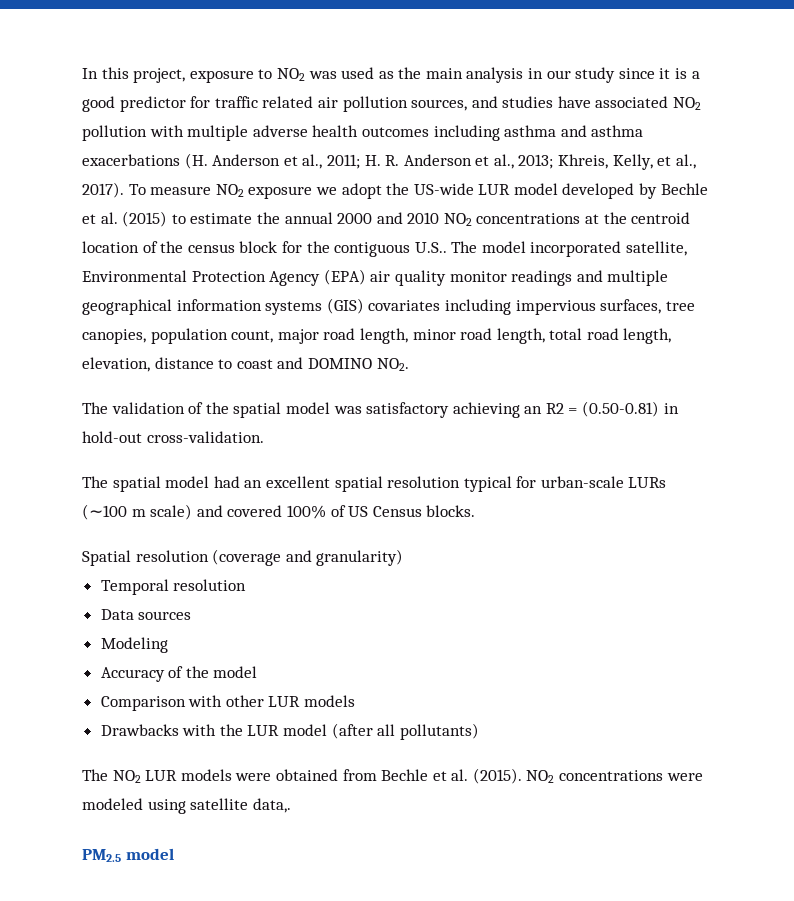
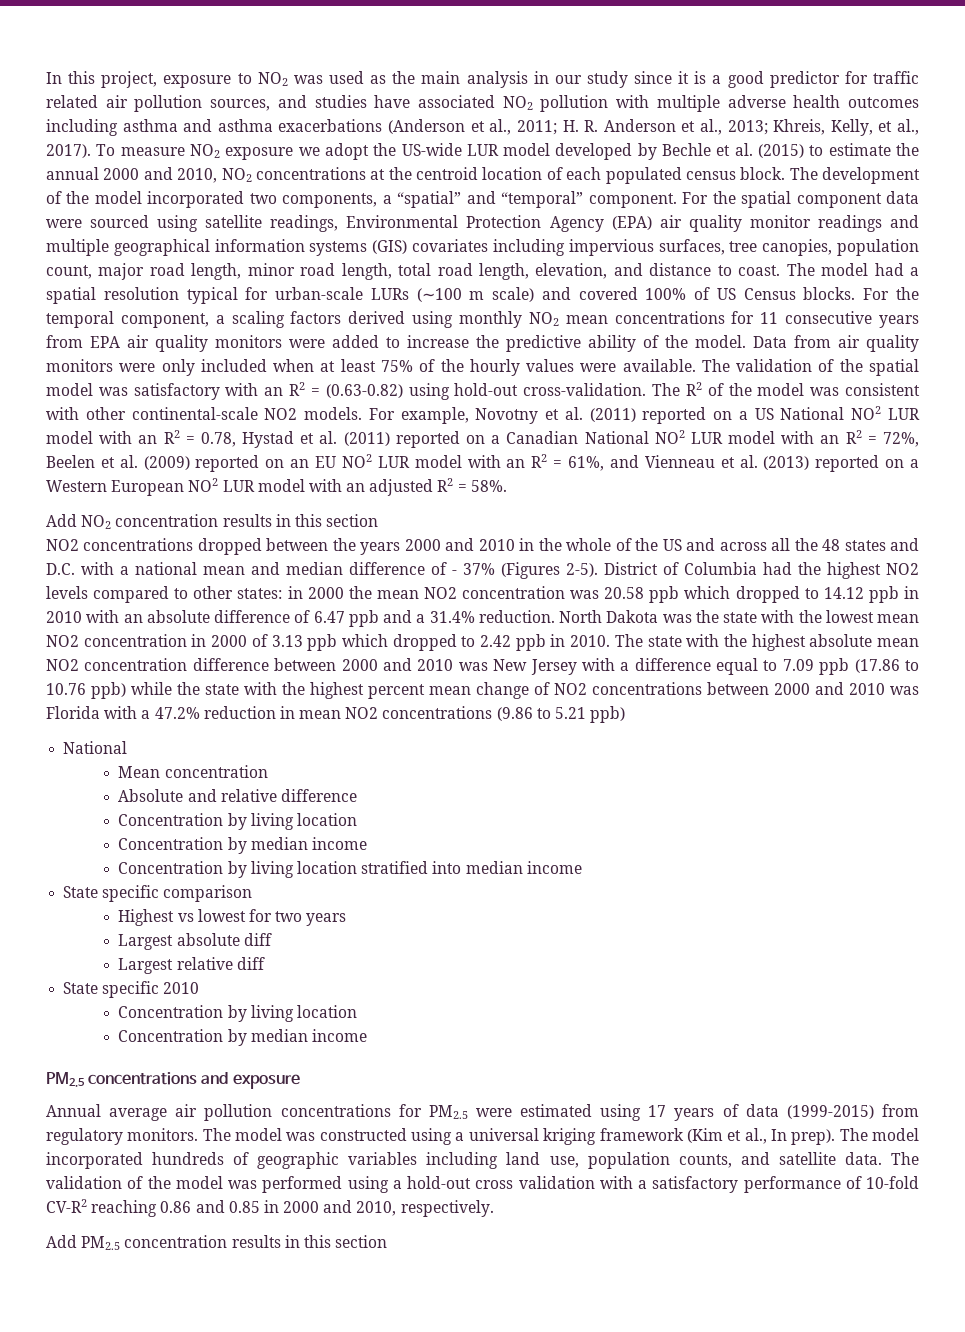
- In this project, exposure to NO2 was used as the main analysis in our study since it is a good predictor for traffic related air pollution sources, and studies have associated NO2 pollution with multiple adverse health outcomes including asthma and asthma exacerbations (H. Anderson et al., 2011; H. R. Anderson et al., 2013; Khreis, Kelly, et al., 2017).
+ In this project, exposure to NO2 was used as the main analysis in our study since it is a good predictor for traffic related air pollution sources, and studies have associated NO2 pollution with multiple adverse health outcomes including asthma and asthma exacerbations (Anderson et al., 2011; H. R. Anderson et al., 2013; Khreis, Kelly, et al., 2017).
- To measure NO2 exposure we adopt the US-wide LUR model developed by Bechle et al. (2015) to estimate the annual 2000 and 2010 NO2 concentrations at the centroid location of the census block for the contiguous U.S.. The model incorporated satellite, Environmental Protection Agency (EPA) air quality monitor readings and multiple geographical information systems (GIS) covariates including impervious surfaces, tree canopies, population count, major road length, minor road length, total road length, elevation, distance to coast and DOMINO NO2.
- The validation of the spatial model was satisfactory achieving an R2 = (0.50-0.81) in hold-out cross-validation.
- The spatial model had an excellent spatial resolution typical for urban-scale LURs (∼100 m scale) and covered 100% of US Census blocks.
- Spatial resolution (coverage and granularity)
- Temporal resolution
- Data sources
- Modeling
- Accuracy of the model
- Comparison with other LUR models
- Drawbacks with the LUR model (after all pollutants)
- The NO2 LUR models were obtained from Bechle et al. (2015). NO2 concentrations were modeled using satellite data,.
- PM2.5 model
+ To measure NO2 exposure we adopt the US-wide LUR model developed by Bechle et al. (2015) to estimate the annual 2000 and 2010, NO2 concentrations at the centroid location of each populated census block. The development of the model incorporated two components, a “spatial” and “temporal” component. For the spatial component data were sourced using satellite readings, Environmental Protection Agency (EPA) air quality monitor readings and multiple geographical information systems (GIS) covariates including impervious surfaces, tree canopies, population count, major road length, minor road length, total road length, elevation, and distance to coast. The model had a spatial resolution typical for urban-scale LURs (∼100 m scale) and covered 100% of US Census blocks. For the temporal component, a scaling factors derived using monthly NO2 mean concentrations for 11 consecutive years from EPA air quality monitors were added to increase the predictive ability of the model. Data from air quality monitors were only included when at least 75% of the hourly values were available. The validation of the spatial model was satisfactory with an R2 = (0.63-0.82) using hold-out cross-validation. The R2 of the model was consistent with other continental-scale NO2 models. For example, Novotny et al. (2011) reported on a US National NO2 LUR model with an R2 = 0.78, Hystad et al. (2011) reported on a Canadian National NO2 LUR model with an R2 = 72%, Beelen et al. (2009) reported on an EU NO2 LUR model with an R2 = 61%, and Vienneau et al. (2013) reported on a Western European NO2 LUR model with an adjusted R2 = 58%.
+ Add NO2 concentration results in this section
+ NO2 concentrations dropped between the years 2000 and 2010 in the whole of the US and across all the 48 states and D.C. with a national mean and median difference of - 37% (Figures 2-5). District of Columbia had the highest NO2 levels compared to other states: in 2000 the mean NO2 concentration was 20.58 ppb which dropped to 14.12 ppb in 2010 with an absolute difference of 6.47 ppb and a 31.4% reduction. North Dakota was the state with the lowest mean NO2 concentration in 2000 of 3.13 ppb which dropped to 2.42 ppb in 2010. The state with the highest absolute mean NO2 concentration difference between 2000 and 2010 was New Jersey with a difference equal to 7.09 ppb (17.86 to 10.76 ppb) while the state with the highest percent mean change of NO2 concentrations between 2000 and 2010 was Florida with a 47.2% reduction in mean NO2 concentrations (9.86 to 5.21 ppb)
+ National
+ Mean concentration
+ Absolute and relative difference
+ Concentration by living location
+ Concentration by median income
+ Concentration by living location stratified into median income
+ State specific comparison
+ Highest vs lowest for two years
+ Largest absolute diff
+ Largest relative diff
+ State specific 2010
+ Concentration by living location
+ Concentration by median income
+ PM2.5 concentrations and exposure
+ Annual average air pollution concentrations for PM2.5 were estimated using 17 years of data (1999-2015) from regulatory monitors. The model was constructed using a universal kriging framework (Kim et al., In prep). The model incorporated hundreds of geographic variables including land use, population counts, and satellite data. The validation of the model was performed using a hold-out cross validation with a satisfactory performance of 10-fold CV-R2 reaching 0.86 and 0.85 in 2000 and 2010, respectively.
+ Add PM2.5 concentration results in this section

